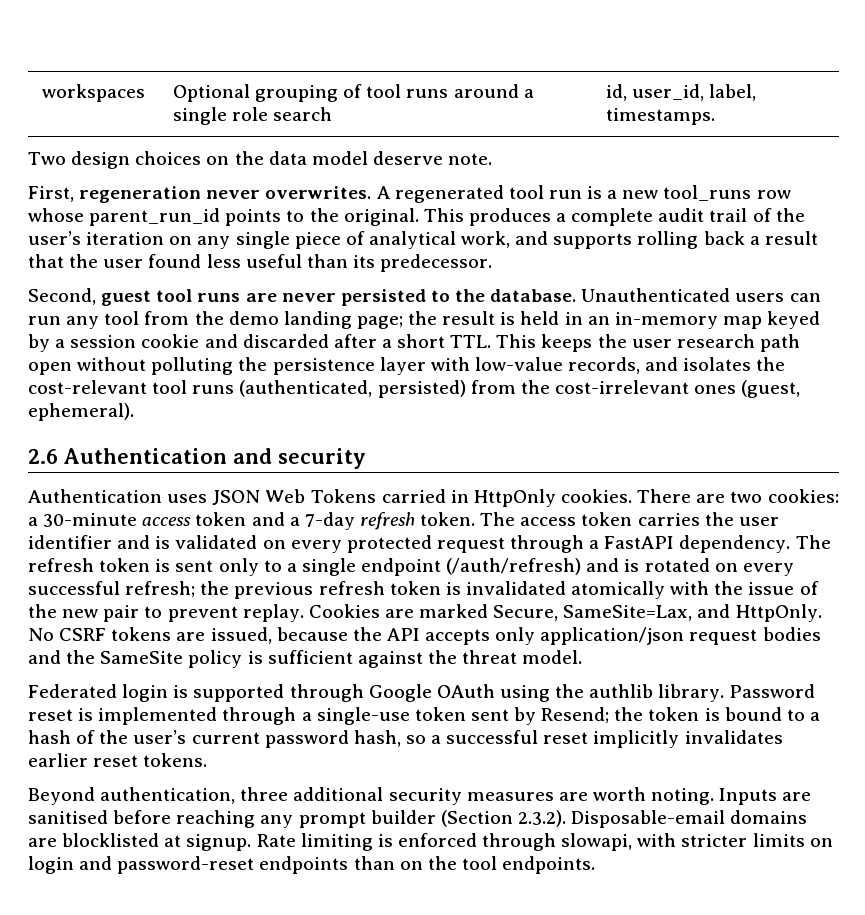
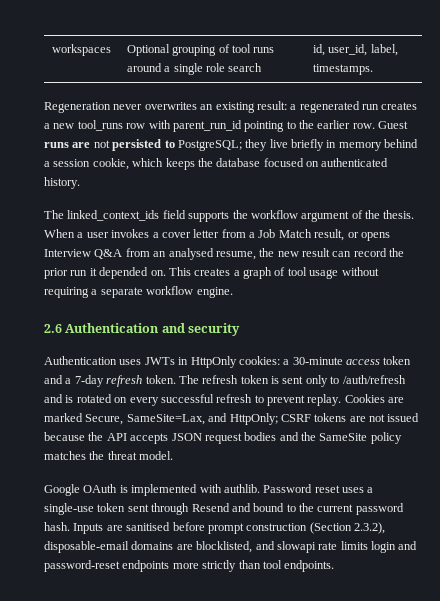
- Two design choices on the data model deserve note.
- First, regeneration never overwrites. A regenerated tool run is a new tool_runs row whose parent_run_id points to the original. This produces a complete audit trail of the user’s iteration on any single piece of analytical work, and supports rolling back a result that the user found less useful than its predecessor.
- Second, guest tool runs are never persisted to the database. Unauthenticated users can run any tool from the demo landing page; the result is held in an in-memory map keyed by a session cookie and discarded after a short TTL. This keeps the user research path open without polluting the persistence layer with low-value records, and isolates the cost-relevant tool runs (authenticated, persisted) from the cost-irrelevant ones (guest, ephemeral).
+ Regeneration never overwrites an existing result: a regenerated run creates a new tool_runs row with parent_run_id pointing to the earlier row. Guest runs are not persisted to PostgreSQL; they live briefly in memory behind a session cookie, which keeps the database focused on authenticated history.
+ The linked_context_ids field supports the workflow argument of the thesis. When a user invokes a cover letter from a Job Match result, or opens Interview Q&A from an analysed resume, the new result can record the prior run it depended on. This creates a graph of tool usage without requiring a separate workflow engine.
- Authentication uses JSON Web Tokens carried in HttpOnly cookies. There are two cookies: a 30-minute access token and a 7-day refresh token.
+ Authentication uses JWTs in HttpOnly cookies: a 30-minute access token and a 7-day refresh token.
- The access token carries the user identifier and is validated on every protected request through a FastAPI dependency. The refresh token is sent only to a single endpoint (/auth/refresh) and is rotated on every successful refresh; the previous refresh token is invalidated atomically with the issue of the new pair to prevent replay.
+ The refresh token is sent only to /auth/refresh and is rotated on every successful refresh to prevent replay.
- Cookies are marked Secure, SameSite=Lax, and HttpOnly. No CSRF tokens are issued, because the API accepts only application/json request bodies and the SameSite policy is sufficient against the threat model.
+ Cookies are marked Secure, SameSite=Lax, and HttpOnly; CSRF tokens are not issued because the API accepts JSON request bodies and the SameSite policy matches the threat model.
- Federated login is supported through Google OAuth using the authlib library. Password reset is implemented through a single-use token sent by Resend; the token is bound to a hash of the user’s current password hash, so a successful reset implicitly invalidates earlier reset tokens.
- Beyond authentication, three additional security measures are worth noting. Inputs are sanitised before reaching any prompt builder (Section 2.3.2). Disposable-email domains are blocklisted at signup. Rate limiting is enforced through slowapi, with stricter limits on login and password-reset endpoints than on the tool endpoints.
+ Google OAuth is implemented with authlib. Password reset uses a single-use token sent through Resend and bound to the current password hash. Inputs are sanitised before prompt construction (Section 2.3.2), disposable-email domains are blocklisted, and slowapi rate limits login and password-reset endpoints more strictly than tool endpoints.

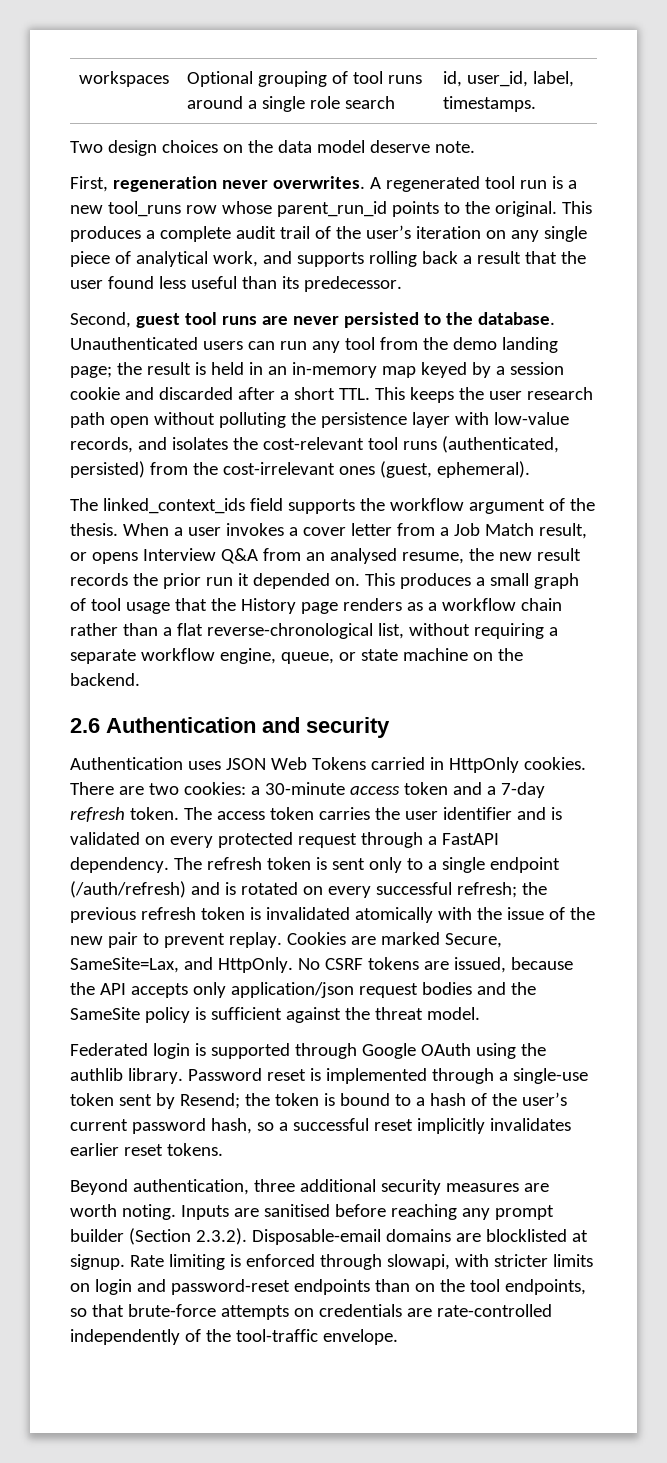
- Regeneration never overwrites an existing result: a regenerated run creates a new tool_runs row with parent_run_id pointing to the earlier row. Guest runs are not persisted to PostgreSQL; they live briefly in memory behind a session cookie, which keeps the database focused on authenticated history.
+ Two design choices on the data model deserve note.
+ First, regeneration never overwrites. A regenerated tool run is a new tool_runs row whose parent_run_id points to the original. This produces a complete audit trail of the user’s iteration on any single piece of analytical work, and supports rolling back a result that the user found less useful than its predecessor.
+ Second, guest tool runs are never persisted to the database. Unauthenticated users can run any tool from the demo landing page; the result is held in an in-memory map keyed by a session cookie and discarded after a short TTL. This keeps the user research path open without polluting the persistence layer with low-value records, and isolates the cost-relevant tool runs (authenticated, persisted) from the cost-irrelevant ones (guest, ephemeral).
- When a user invokes a cover letter from a Job Match result, or opens Interview Q&A from an analysed resume, the new result can record the prior run it depended on.
+ When a user invokes a cover letter from a Job Match result, or opens Interview Q&A from an analysed resume, the new result records the prior run it depended on.
- This creates a graph of tool usage without requiring a separate workflow engine.
+ This produces a small graph of tool usage that the History page renders as a workflow chain rather than a flat reverse-chronological list, without requiring a separate workflow engine, queue, or state machine on the backend.
- Authentication uses JWTs in HttpOnly cookies: a 30-minute access token and a 7-day refresh token.
+ Authentication uses JSON Web Tokens carried in HttpOnly cookies. There are two cookies: a 30-minute access token and a 7-day refresh token.
- The refresh token is sent only to /auth/refresh and is rotated on every successful refresh to prevent replay.
+ The access token carries the user identifier and is validated on every protected request through a FastAPI dependency. The refresh token is sent only to a single endpoint (/auth/refresh) and is rotated on every successful refresh; the previous refresh token is invalidated atomically with the issue of the new pair to prevent replay.
- Cookies are marked Secure, SameSite=Lax, and HttpOnly; CSRF tokens are not issued because the API accepts JSON request bodies and the SameSite policy matches the threat model.
+ Cookies are marked Secure, SameSite=Lax, and HttpOnly. No CSRF tokens are issued, because the API accepts only application/json request bodies and the SameSite policy is sufficient against the threat model.
- Google OAuth is implemented with authlib. Password reset uses a single-use token sent through Resend and bound to the current password hash. Inputs are sanitised before prompt construction (Section 2.3.2), disposable-email domains are blocklisted, and slowapi rate limits login and password-reset endpoints more strictly than tool endpoints.
+ Federated login is supported through Google OAuth using the authlib library. Password reset is implemented through a single-use token sent by Resend; the token is bound to a hash of the user’s current password hash, so a successful reset implicitly invalidates earlier reset tokens.
+ Beyond authentication, three additional security measures are worth noting. Inputs are sanitised before reaching any prompt builder (Section 2.3.2). Disposable-email domains are blocklisted at signup. Rate limiting is enforced through slowapi, with stricter limits on login and password-reset endpoints than on the tool endpoints, so that brute-force attempts on credentials are rate-controlled independently of the tool-traffic envelope.

